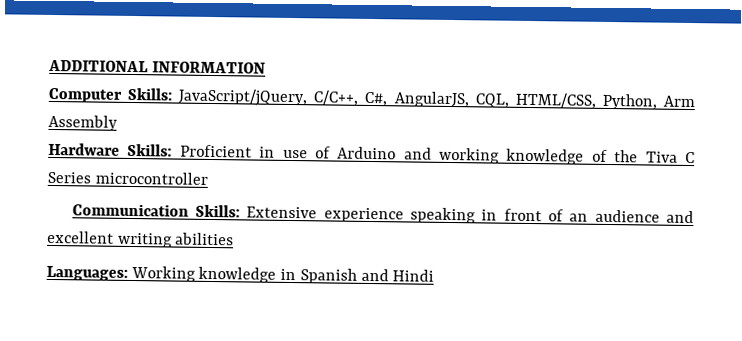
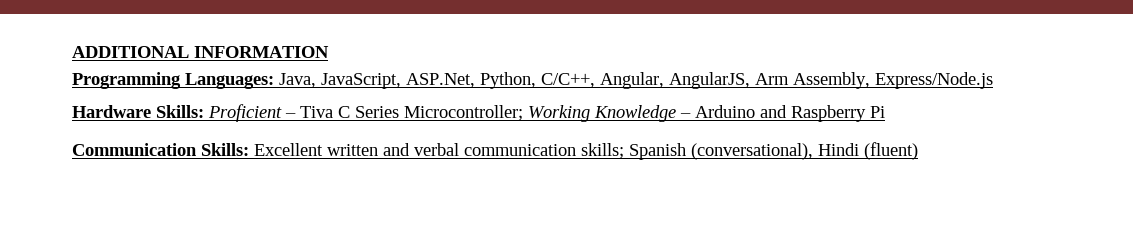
- Computer Skills: JavaScript/jQuery, C/C++, C#, AngularJS, CQL, HTML/CSS, Python, Arm Assembly
- Hardware Skills: Proficient in use of Arduino and working knowledge of the Tiva C Series microcontroller
- Communication Skills: Extensive experience speaking in front of an audience and excellent writing abilities
- Languages: Working knowledge in Spanish and Hindi
+ Programming Languages: Java, JavaScript, ASP.Net, Python, C/C++, Angular, AngularJS, Arm Assembly, Express/Node.js
+ Hardware Skills: Proficient – Tiva C Series Microcontroller; Working Knowledge – Arduino and Raspberry Pi
+ Communication Skills: Excellent written and verbal communication skills; Spanish (conversational), Hindi (fluent)

